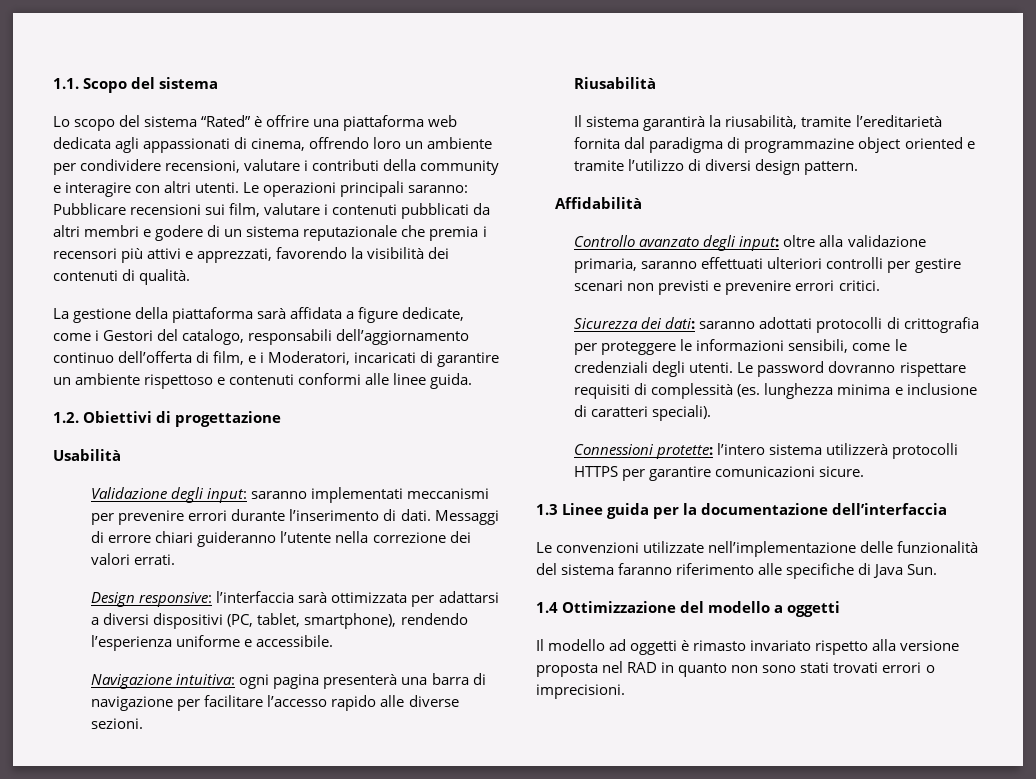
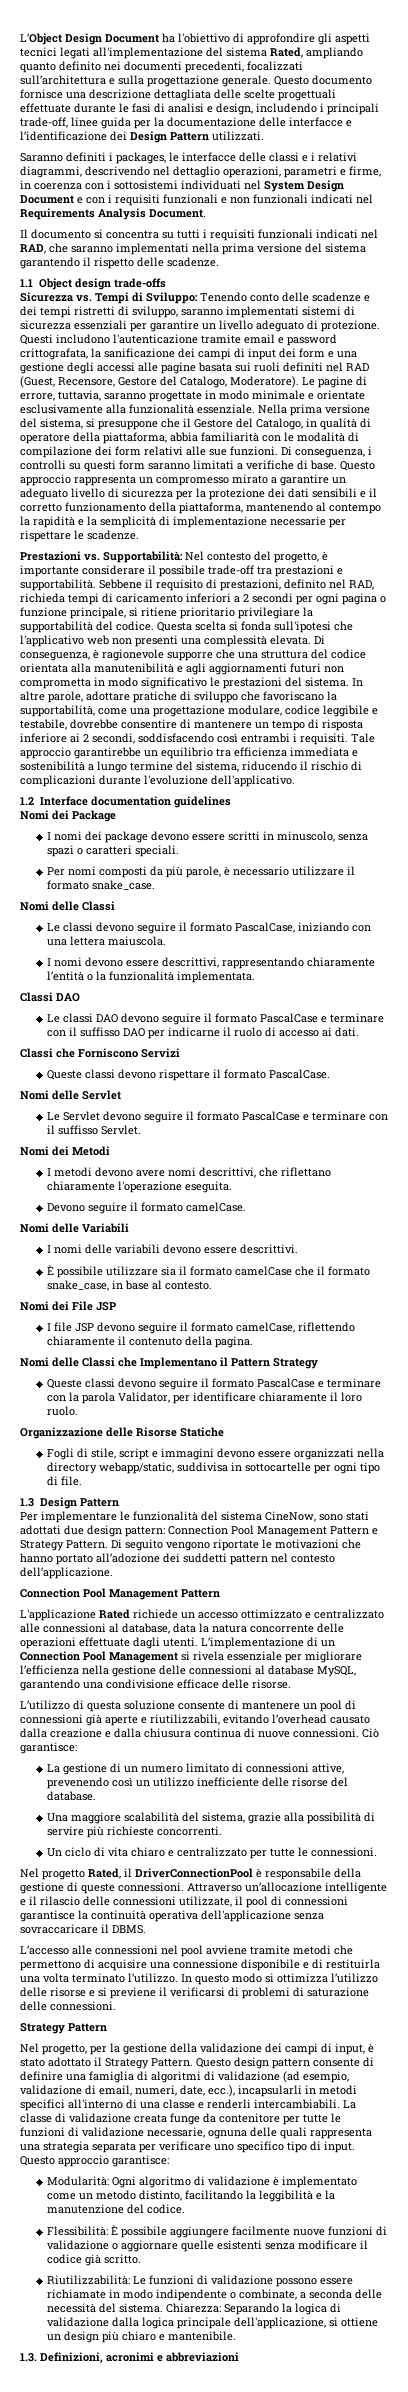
- 1.1. Scopo del sistema
- Lo scopo del sistema “Rated” è offrire una piattaforma web dedicata agli appassionati di cinema, offrendo loro un ambiente per condividere recensioni, valutare i contributi della community e interagire con altri utenti. Le operazioni principali saranno: Pubblicare recensioni sui film, valutare i contenuti pubblicati da altri membri e godere di un sistema reputazionale che premia i recensori più attivi e apprezzati, favorendo la visibilità dei contenuti di qualità.
- La gestione della piattaforma sarà affidata a figure dedicate, come i Gestori del catalogo, responsabili dell’aggiornamento continuo dell’offerta di film, e i Moderatori, incaricati di garantire un ambiente rispettoso e contenuti conformi alle linee guida.
- 1.2. Obiettivi di progettazione
- Usabilità
- Validazione degli input: saranno implementati meccanismi per prevenire errori durante l’inserimento di dati. Messaggi di errore chiari guideranno l’utente nella correzione dei valori errati.
- Design responsive: l’interfaccia sarà ottimizzata per adattarsi a diversi dispositivi (PC, tablet, smartphone), rendendo l’esperienza uniforme e accessibile.
- Navigazione intuitiva: ogni pagina presenterà una barra di navigazione per facilitare l’accesso rapido alle diverse sezioni.
- Riusabilità
- Il sistema garantirà la riusabilità, tramite l’ereditarietà fornita dal paradigma di programmazine object oriented e tramite l’utilizzo di diversi design pattern.
- Affidabilità
- Controllo avanzato degli input: oltre alla validazione primaria, saranno effettuati ulteriori controlli per gestire scenari non previsti e prevenire errori critici.
- Sicurezza dei dati: saranno adottati protocolli di crittografia per proteggere le informazioni sensibili, come le credenziali degli utenti. Le password dovranno rispettare requisiti di complessità (es. lunghezza minima e inclusione di caratteri speciali).
- Connessioni protette: l’intero sistema utilizzerà protocolli HTTPS per garantire comunicazioni sicure.
- 1.3 Linee guida per la documentazione dell’interfaccia
- Le convenzioni utilizzate nell’implementazione delle funzionalità del sistema faranno riferimento alle specifiche di Java Sun.
- 1.4 Ottimizzazione del modello a oggetti
- Il modello ad oggetti è rimasto invariato rispetto alla versione proposta nel RAD in quanto non sono stati trovati errori o imprecisioni.
+ L’Object Design Document ha l'obiettivo di approfondire gli aspetti tecnici legati all'implementazione del sistema Rated, ampliando quanto definito nei documenti precedenti, focalizzati sull’architettura e sulla progettazione generale. Questo documento fornisce una descrizione dettagliata delle scelte progettuali effettuate durante le fasi di analisi e design, includendo i principali trade-off, linee guida per la documentazione delle interfacce e l’identificazione dei Design Pattern utilizzati.
+ Saranno definiti i packages, le interfacce delle classi e i relativi diagrammi, descrivendo nel dettaglio operazioni, parametri e firme, in coerenza con i sottosistemi individuati nel System Design Document e con i requisiti funzionali e non funzionali indicati nel Requirements Analysis Document.
+ Il documento si concentra su tutti i requisiti funzionali indicati nel RAD, che saranno implementati nella prima versione del sistema garantendo il rispetto delle scadenze.
+ 1.1 Object design trade-offs
+ Sicurezza vs. Tempi di Sviluppo: Tenendo conto delle scadenze e dei tempi ristretti di sviluppo, saranno implementati sistemi di sicurezza essenziali per garantire un livello adeguato di protezione. Questi includono l'autenticazione tramite email e password crittografata, la sanificazione dei campi di input dei form e una gestione degli accessi alle pagine basata sui ruoli definiti nel RAD (Guest, Recensore, Gestore del Catalogo, Moderatore). Le pagine di errore, tuttavia, saranno progettate in modo minimale e orientate esclusivamente alla funzionalità essenziale. Nella prima versione del sistema, si presuppone che il Gestore del Catalogo, in qualità di operatore della piattaforma, abbia familiarità con le modalità di compilazione dei form relativi alle sue funzioni. Di conseguenza, i controlli su questi form saranno limitati a verifiche di base. Questo approccio rappresenta un compromesso mirato a garantire un adeguato livello di sicurezza per la protezione dei dati sensibili e il corretto funzionamento della piattaforma, mantenendo al contempo la rapidità e la semplicità di implementazione necessarie per rispettare le scadenze.
+ Prestazioni vs. Supportabilità: Nel contesto del progetto, è importante considerare il possibile trade-off tra prestazioni e supportabilità. Sebbene il requisito di prestazioni, definito nel RAD, richieda tempi di caricamento inferiori a 2 secondi per ogni pagina o funzione principale, si ritiene prioritario privilegiare la supportabilità del codice. Questa scelta si fonda sull'ipotesi che l'applicativo web non presenti una complessità elevata. Di conseguenza, è ragionevole supporre che una struttura del codice orientata alla manutenibilità e agli aggiornamenti futuri non comprometta in modo significativo le prestazioni del sistema. In altre parole, adottare pratiche di sviluppo che favoriscano la supportabilità, come una progettazione modulare, codice leggibile e testabile, dovrebbe consentire di mantenere un tempo di risposta inferiore ai 2 secondi, soddisfacendo così entrambi i requisiti. Tale approccio garantirebbe un equilibrio tra efficienza immediata e sostenibilità a lungo termine del sistema, riducendo il rischio di complicazioni durante l'evoluzione dell'applicativo.
+ 1.2 Interface documentation guidelines
+ Nomi dei Package
+ I nomi dei package devono essere scritti in minuscolo, senza spazi o caratteri speciali.
+ Per nomi composti da più parole, è necessario utilizzare il formato snake_case.
+ Nomi delle Classi
+ Le classi devono seguire il formato PascalCase, iniziando con una lettera maiuscola.
+ I nomi devono essere descrittivi, rappresentando chiaramente l’entità o la funzionalità implementata.
+ Classi DAO
+ Le classi DAO devono seguire il formato PascalCase e terminare con il suffisso DAO per indicarne il ruolo di accesso ai dati.
+ Classi che Forniscono Servizi
+ Queste classi devono rispettare il formato PascalCase.
+ Nomi delle Servlet
+ Le Servlet devono seguire il formato PascalCase e terminare con il suffisso Servlet.
+ Nomi dei Metodi
+ I metodi devono avere nomi descrittivi, che riflettano chiaramente l'operazione eseguita.
+ Devono seguire il formato camelCase.
+ Nomi delle Variabili
+ I nomi delle variabili devono essere descrittivi.
+ È possibile utilizzare sia il formato camelCase che il formato snake_case, in base al contesto.
+ Nomi dei File JSP
+ I file JSP devono seguire il formato camelCase, riflettendo chiaramente il contenuto della pagina.
+ Nomi delle Classi che Implementano il Pattern Strategy
+ Queste classi devono seguire il formato PascalCase e terminare con la parola Validator, per identificare chiaramente il loro ruolo.
+ Organizzazione delle Risorse Statiche
+ Fogli di stile, script e immagini devono essere organizzati nella directory webapp/static, suddivisa in sottocartelle per ogni tipo di file.
+ 1.3 Design Pattern
+ Per implementare le funzionalità del sistema CineNow, sono stati adottati due design pattern: Connection Pool Management Pattern e Strategy Pattern. Di seguito vengono riportate le motivazioni che hanno portato all’adozione dei suddetti pattern nel contesto dell’applicazione.
+ Connection Pool Management Pattern
+ L'applicazione Rated richiede un accesso ottimizzato e centralizzato alle connessioni al database, data la natura concorrente delle operazioni effettuate dagli utenti. L’implementazione di un Connection Pool Management si rivela essenziale per migliorare l’efficienza nella gestione delle connessioni al database MySQL, garantendo una condivisione efficace delle risorse.
+ L’utilizzo di questa soluzione consente di mantenere un pool di connessioni già aperte e riutilizzabili, evitando l’overhead causato dalla creazione e dalla chiusura continua di nuove connessioni. Ciò garantisce:
+ La gestione di un numero limitato di connessioni attive, prevenendo così un utilizzo inefficiente delle risorse del database.
+ Una maggiore scalabilità del sistema, grazie alla possibilità di servire più richieste concorrenti.
+ Un ciclo di vita chiaro e centralizzato per tutte le connessioni.
+ Nel progetto Rated, il DriverConnectionPool è responsabile della gestione di queste connessioni. Attraverso un’allocazione intelligente e il rilascio delle connessioni utilizzate, il pool di connessioni garantisce la continuità operativa dell'applicazione senza sovraccaricare il DBMS.
+ L’accesso alle connessioni nel pool avviene tramite metodi che permettono di acquisire una connessione disponibile e di restituirla una volta terminato l’utilizzo. In questo modo si ottimizza l’utilizzo delle risorse e si previene il verificarsi di problemi di saturazione delle connessioni.
+ Strategy Pattern
+ Nel progetto, per la gestione della validazione dei campi di input, è stato adottato il Strategy Pattern. Questo design pattern consente di definire una famiglia di algoritmi di validazione (ad esempio, validazione di email, numeri, date, ecc.), incapsularli in metodi specifici all'interno di una classe e renderli intercambiabili. La classe di validazione creata funge da contenitore per tutte le funzioni di validazione necessarie, ognuna delle quali rappresenta una strategia separata per verificare uno specifico tipo di input. Questo approccio garantisce:
+ Modularità: Ogni algoritmo di validazione è implementato come un metodo distinto, facilitando la leggibilità e la manutenzione del codice.
+ Flessibilità: È possibile aggiungere facilmente nuove funzioni di validazione o aggiornare quelle esistenti senza modificare il codice già scritto.
+ Riutilizzabilità: Le funzioni di validazione possono essere richiamate in modo indipendente o combinate, a seconda delle necessità del sistema. Chiarezza: Separando la logica di validazione dalla logica principale dell'applicazione, si ottiene un design più chiaro e mantenibile.
+ 1.3. Definizioni, acronimi e abbreviazioni

